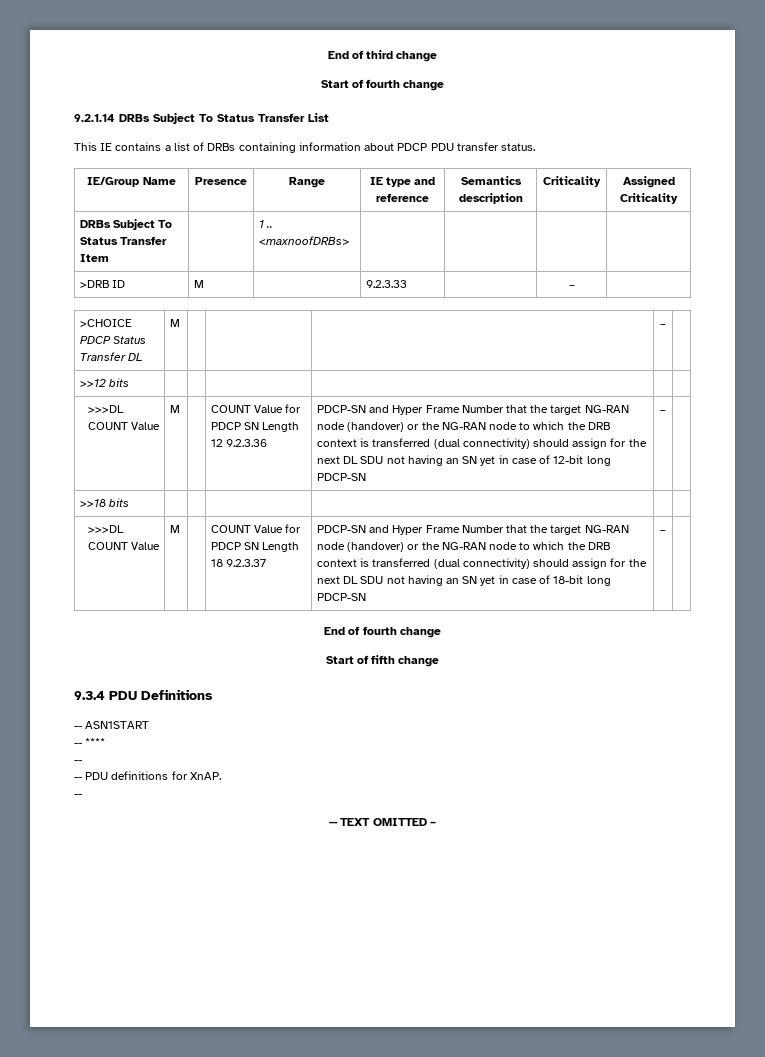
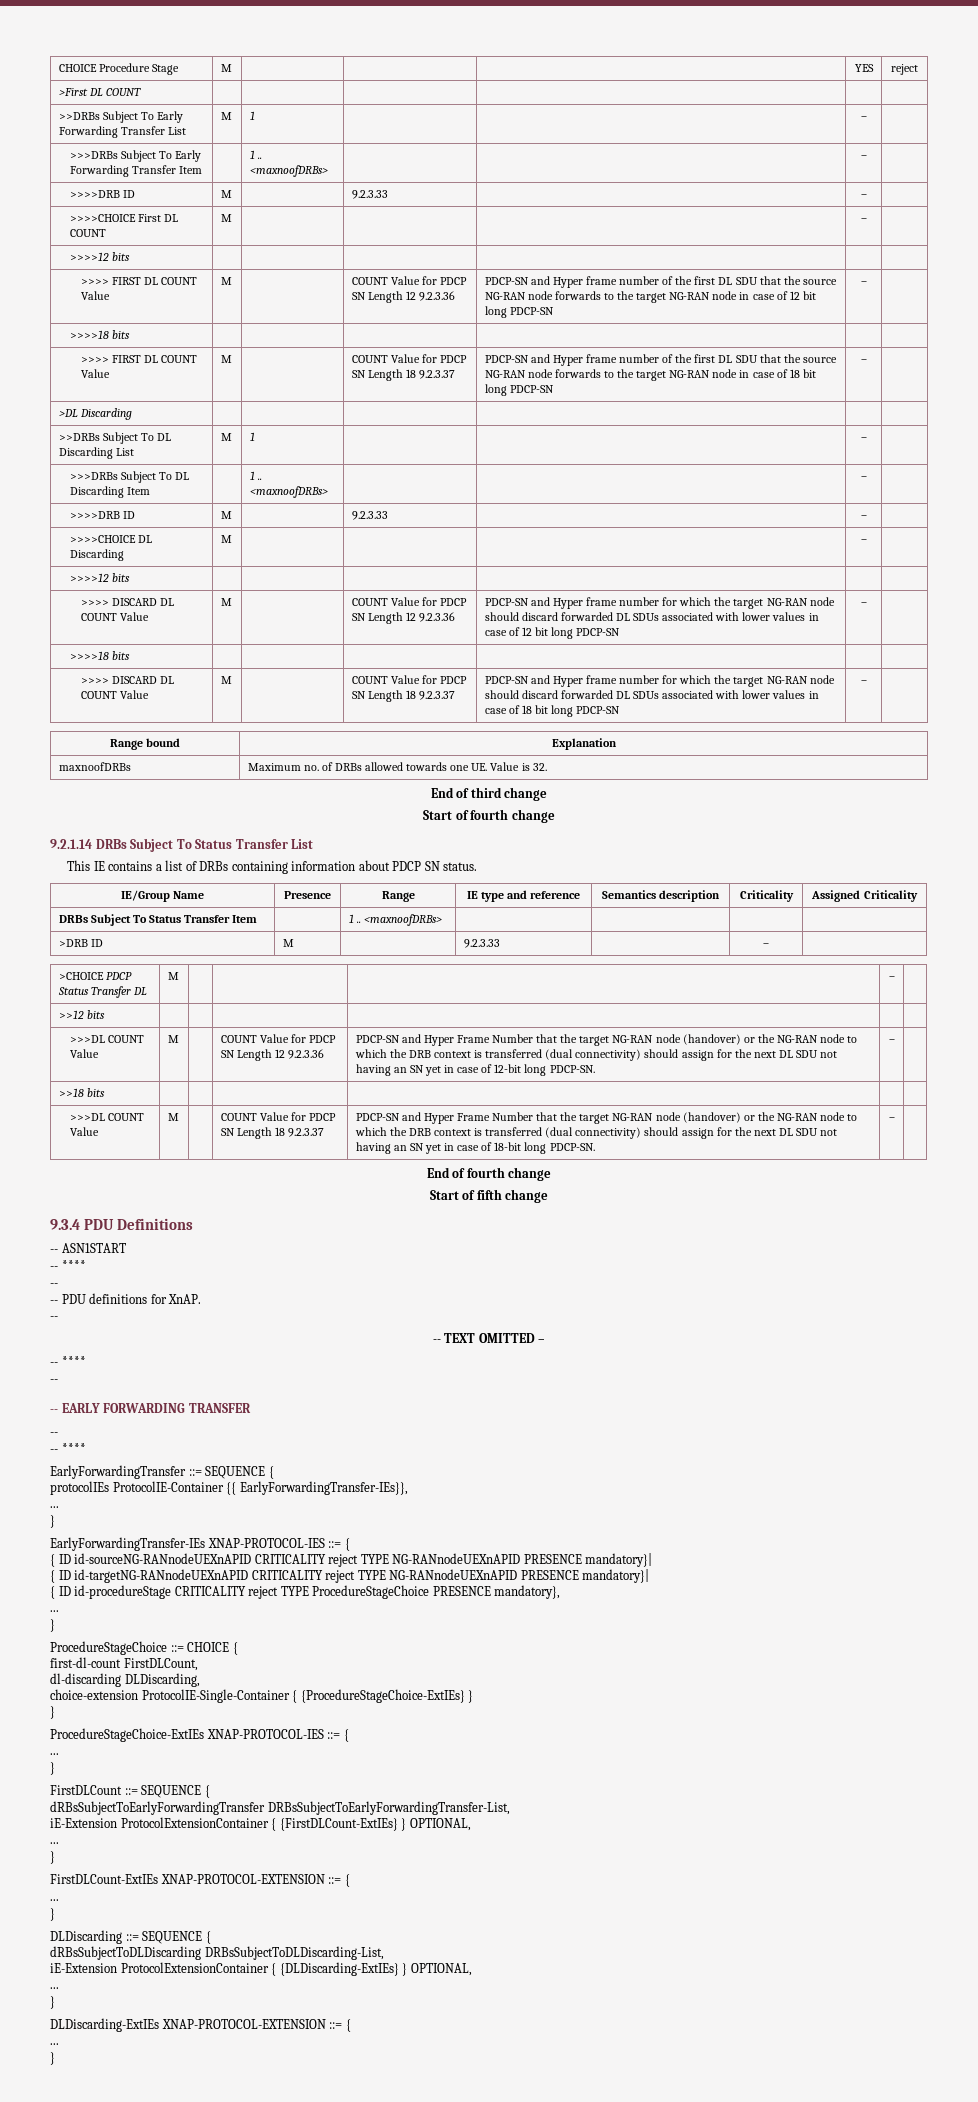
+ CHOICE Procedure Stage | M | | | | YES | reject
+ >First DL COUNT | | | | | |
+ >>DRBs Subject To Early Forwarding Transfer List | M | 1 | | | – |
+ >>>DRBs Subject To Early Forwarding Transfer Item | | 1 .. <maxnoofDRBs> | | | – |
+ >>>>DRB ID | M | | 9.2.3.33 | | – |
+ >>>>CHOICE First DL COUNT | M | | | | – |
+ >>>>12 bits | | | | | |
+ >>>> FIRST DL COUNT Value | M | | COUNT Value for PDCP SN Length 12 9.2.3.36 | PDCP-SN and Hyper frame number of the first DL SDU that the source NG-RAN node forwards to the target NG-RAN node in case of 12 bit long PDCP-SN | – |
+ >>>>18 bits | | | | | |
+ >>>> FIRST DL COUNT Value | M | | COUNT Value for PDCP SN Length 18 9.2.3.37 | PDCP-SN and Hyper frame number of the first DL SDU that the source NG-RAN node forwards to the target NG-RAN node in case of 18 bit long PDCP-SN | – |
+ >DL Discarding | | | | | |
+ >>DRBs Subject To DL Discarding List | M | 1 | | | – |
+ >>>DRBs Subject To DL Discarding Item | | 1 .. <maxnoofDRBs> | | | – |
+ >>>>DRB ID | M | | 9.2.3.33 | | – |
+ >>>>CHOICE DL Discarding | M | | | | – |
+ >>>>12 bits | | | | | |
+ >>>> DISCARD DL COUNT Value | M | | COUNT Value for PDCP SN Length 12 9.2.3.36 | PDCP-SN and Hyper frame number for which the target NG-RAN node should discard forwarded DL SDUs associated with lower values in case of 12 bit long PDCP-SN | – |
+ >>>>18 bits | | | | | |
+ >>>> DISCARD DL COUNT Value | M | | COUNT Value for PDCP SN Length 18 9.2.3.37 | PDCP-SN and Hyper frame number for which the target NG-RAN node should discard forwarded DL SDUs associated with lower values in case of 18 bit long PDCP-SN | – |
+ Range bound | Explanation
+ maxnoofDRBs | Maximum no. of DRBs allowed towards one UE. Value is 32.
- This IE contains a list of DRBs containing information about PDCP PDU transfer status.
+ This IE contains a list of DRBs containing information about PDCP SN status.
- PDCP-SN and Hyper Frame Number that the target NG-RAN node (handover) or the NG-RAN node to which the DRB context is transferred (dual connectivity) should assign for the next DL SDU not having an SN yet in case of 12-bit long PDCP-SN
+ PDCP-SN and Hyper Frame Number that the target NG-RAN node (handover) or the NG-RAN node to which the DRB context is transferred (dual connectivity) should assign for the next DL SDU not having an SN yet in case of 12-bit long PDCP-SN.
- PDCP-SN and Hyper Frame Number that the target NG-RAN node (handover) or the NG-RAN node to which the DRB context is transferred (dual connectivity) should assign for the next DL SDU not having an SN yet in case of 18-bit long PDCP-SN
+ PDCP-SN and Hyper Frame Number that the target NG-RAN node (handover) or the NG-RAN node to which the DRB context is transferred (dual connectivity) should assign for the next DL SDU not having an SN yet in case of 18-bit long PDCP-SN.
  -- TEXT OMITTED –
+ -- ****
+ --
+ -- EARLY FORWARDING TRANSFER
+ --
+ -- ****
+ EarlyForwardingTransfer ::= SEQUENCE {
+ protocolIEs ProtocolIE-Container {{ EarlyForwardingTransfer-IEs}},
+ ...
+ }
+ EarlyForwardingTransfer-IEs XNAP-PROTOCOL-IES ::= {
+ { ID id-sourceNG-RANnodeUEXnAPID CRITICALITY reject TYPE NG-RANnodeUEXnAPID PRESENCE mandatory}|
+ { ID id-targetNG-RANnodeUEXnAPID CRITICALITY reject TYPE NG-RANnodeUEXnAPID PRESENCE mandatory}|
+ { ID id-procedureStage CRITICALITY reject TYPE ProcedureStageChoice PRESENCE mandatory},
+ ...
+ }
+ ProcedureStageChoice ::= CHOICE {
+ first-dl-count FirstDLCount,
+ dl-discarding DLDiscarding,
+ choice-extension ProtocolIE-Single-Container { {ProcedureStageChoice-ExtIEs} }
+ }
+ ProcedureStageChoice-ExtIEs XNAP-PROTOCOL-IES ::= {
+ ...
+ }
+ FirstDLCount ::= SEQUENCE {
+ dRBsSubjectToEarlyForwardingTransfer DRBsSubjectToEarlyForwardingTransfer-List,
+ iE-Extension ProtocolExtensionContainer { {FirstDLCount-ExtIEs} } OPTIONAL,
+ ...
+ }
+ FirstDLCount-ExtIEs XNAP-PROTOCOL-EXTENSION ::= {
+ ...
+ }
+ DLDiscarding ::= SEQUENCE {
+ dRBsSubjectToDLDiscarding DRBsSubjectToDLDiscarding-List,
+ iE-Extension ProtocolExtensionContainer { {DLDiscarding-ExtIEs} } OPTIONAL,
+ ...
+ }
+ DLDiscarding-ExtIEs XNAP-PROTOCOL-EXTENSION ::= {
+ ...
+ }

